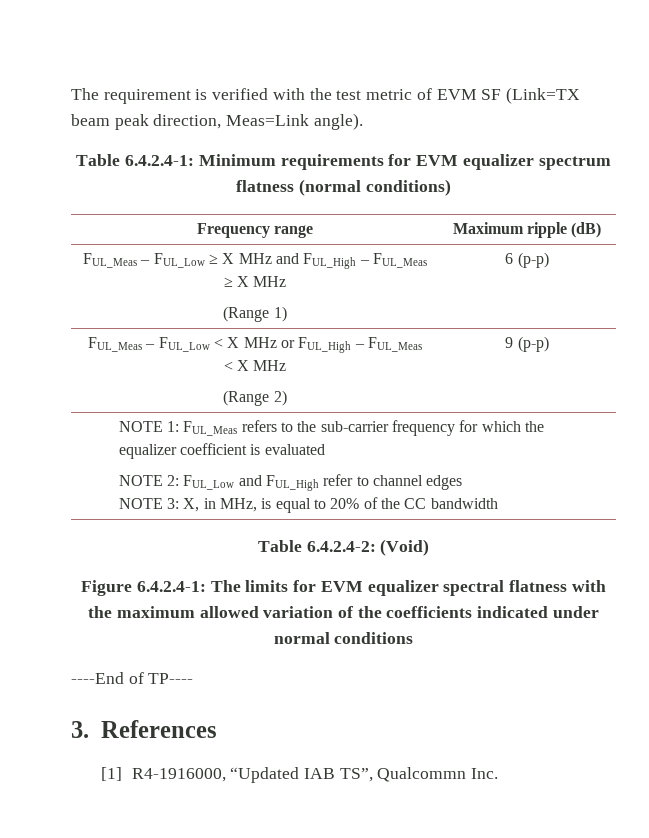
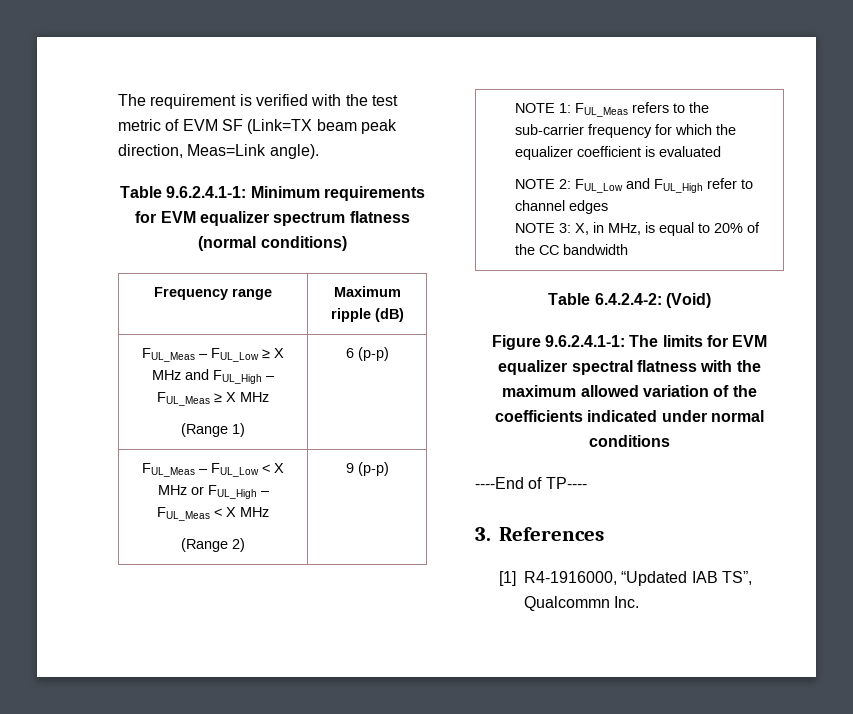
- Table 6.4.2.4-1: Minimum requirements for EVM equalizer spectrum flatness (normal conditions)
+ Table 9.6.2.4.1-1: Minimum requirements for EVM equalizer spectrum flatness (normal conditions)
- Figure 6.4.2.4-1: The limits for EVM equalizer spectral flatness with the maximum allowed variation of the coefficients indicated under normal conditions
+ Figure 9.6.2.4.1-1: The limits for EVM equalizer spectral flatness with the maximum allowed variation of the coefficients indicated under normal conditions

